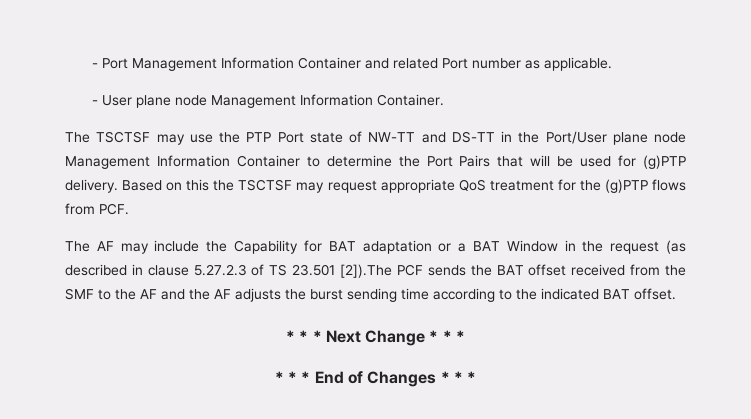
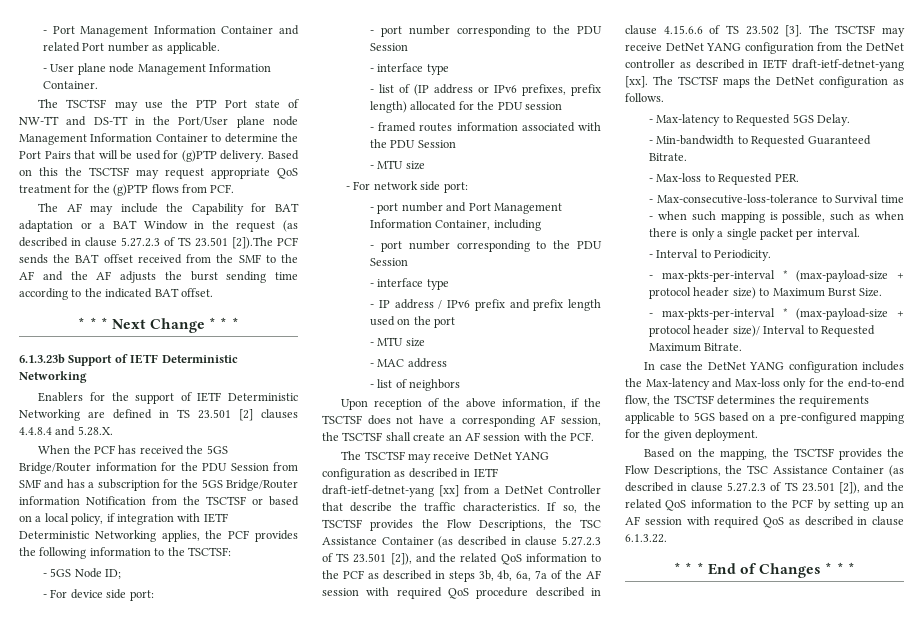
+ 6.1.3.23b Support of IETF Deterministic Networking
+ Enablers for the support of IETF Deterministic Networking are defined in TS 23.501 [2] clauses 4.4.8.4 and 5.28.X.
+ When the PCF has received the 5GS Bridge/Router information for the PDU Session from SMF and has a subscription for the 5GS Bridge/Router information Notification from the TSCTSF or based on a local policy, if integration with IETF Deterministic Networking applies, the PCF provides the following information to the TSCTSF:
+ - 5GS Node ID;
+ - For device side port:
+ - port number corresponding to the PDU Session
+ - interface type
+ - list of (IP address or IPv6 prefixes, prefix length) allocated for the PDU session
+ - framed routes information associated with the PDU Session
+ - MTU size
+ - For network side port:
+ - port number and Port Management Information Container, including
+ - port number corresponding to the PDU Session
+ - interface type
+ - IP address / IPv6 prefix and prefix length used on the port
+ - MTU size
+ - MAC address
+ - list of neighbors
+ Upon reception of the above information, if the TSCTSF does not have a corresponding AF session, the TSCTSF shall create an AF session with the PCF.
+ The TSCTSF may receive DetNet YANG configuration as described in IETF draft-ietf-detnet-yang [xx] from a DetNet Controller that describe the traffic characteristics. If so, the TSCTSF provides the Flow Descriptions, the TSC Assistance Container (as described in clause 5.27.2.3 of TS 23.501 [2]), and the related QoS information to the PCF as described in steps 3b, 4b, 6a, 7a of the AF session with required QoS procedure described in clause 4.15.6.6 of TS 23.502 [3]. The TSCTSF may receive DetNet YANG configuration from the DetNet controller as described in IETF draft-ietf-detnet-yang [xx]. The TSCTSF maps the DetNet configuration as follows.
+ - Max-latency to Requested 5GS Delay.
+ - Min-bandwidth to Requested Guaranteed Bitrate.
+ - Max-loss to Requested PER.
+ - Max-consecutive-loss-tolerance to Survival time - when such mapping is possible, such as when there is only a single packet per interval.
+ - Interval to Periodicity.
+ - max-pkts-per-interval * (max-payload-size + protocol header size) to Maximum Burst Size.
+ - max-pkts-per-interval * (max-payload-size + protocol header size)/ Interval to Requested Maximum Bitrate.
+ In case the DetNet YANG configuration includes the Max-latency and Max-loss only for the end-to-end flow, the TSCTSF determines the requirements applicable to 5GS based on a pre-configured mapping for the given deployment.
+ Based on the mapping, the TSCTSF provides the Flow Descriptions, the TSC Assistance Container (as described in clause 5.27.2.3 of TS 23.501 [2]), and the related QoS information to the PCF by setting up an AF session with required QoS as described in clause 6.1.3.22.

